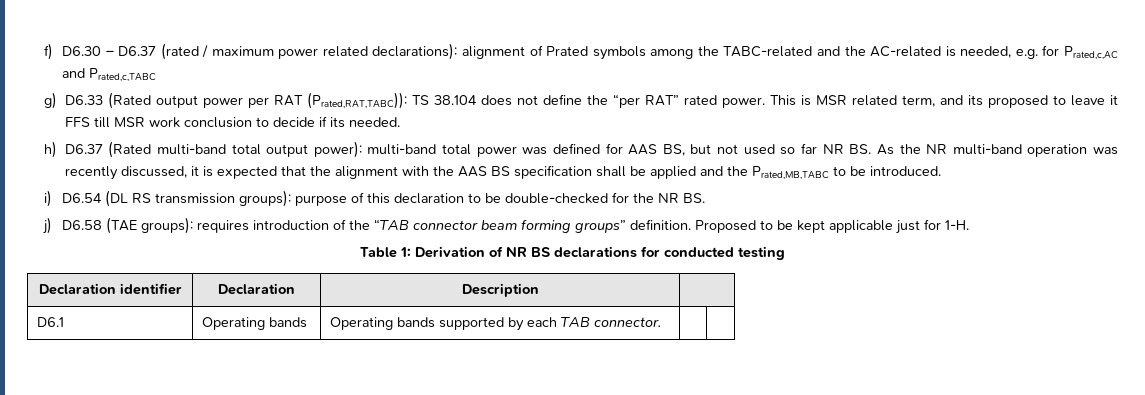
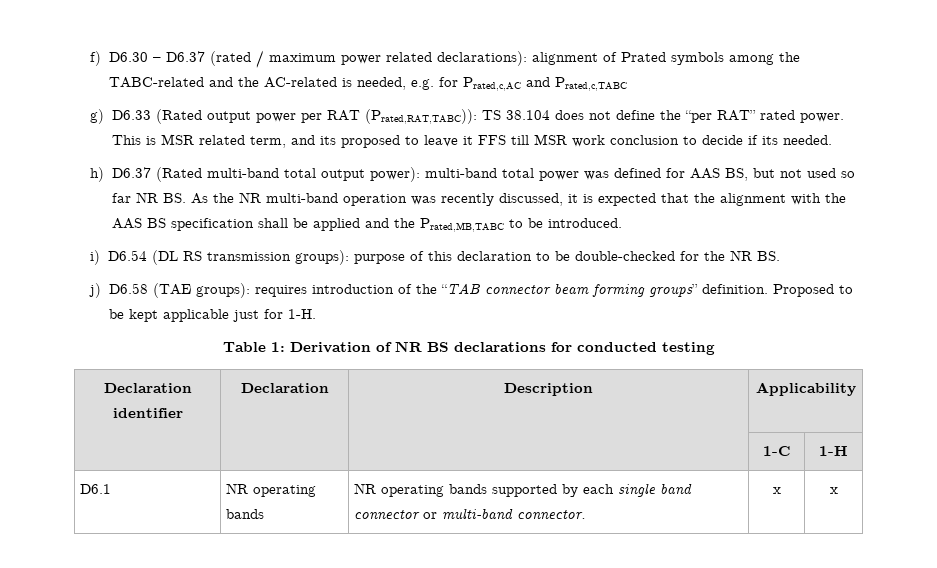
- Declaration identifier | Declaration | Description |
+ Declaration identifier | Declaration | Description | Applicability
+ | | | 1-C | 1-H
- D6.1 | Operating bands | Operating bands supported by each TAB connector. | |
+ D6.1 | NR operating bands | NR operating bands supported by each single band connector or multi-band connector. | x | x

